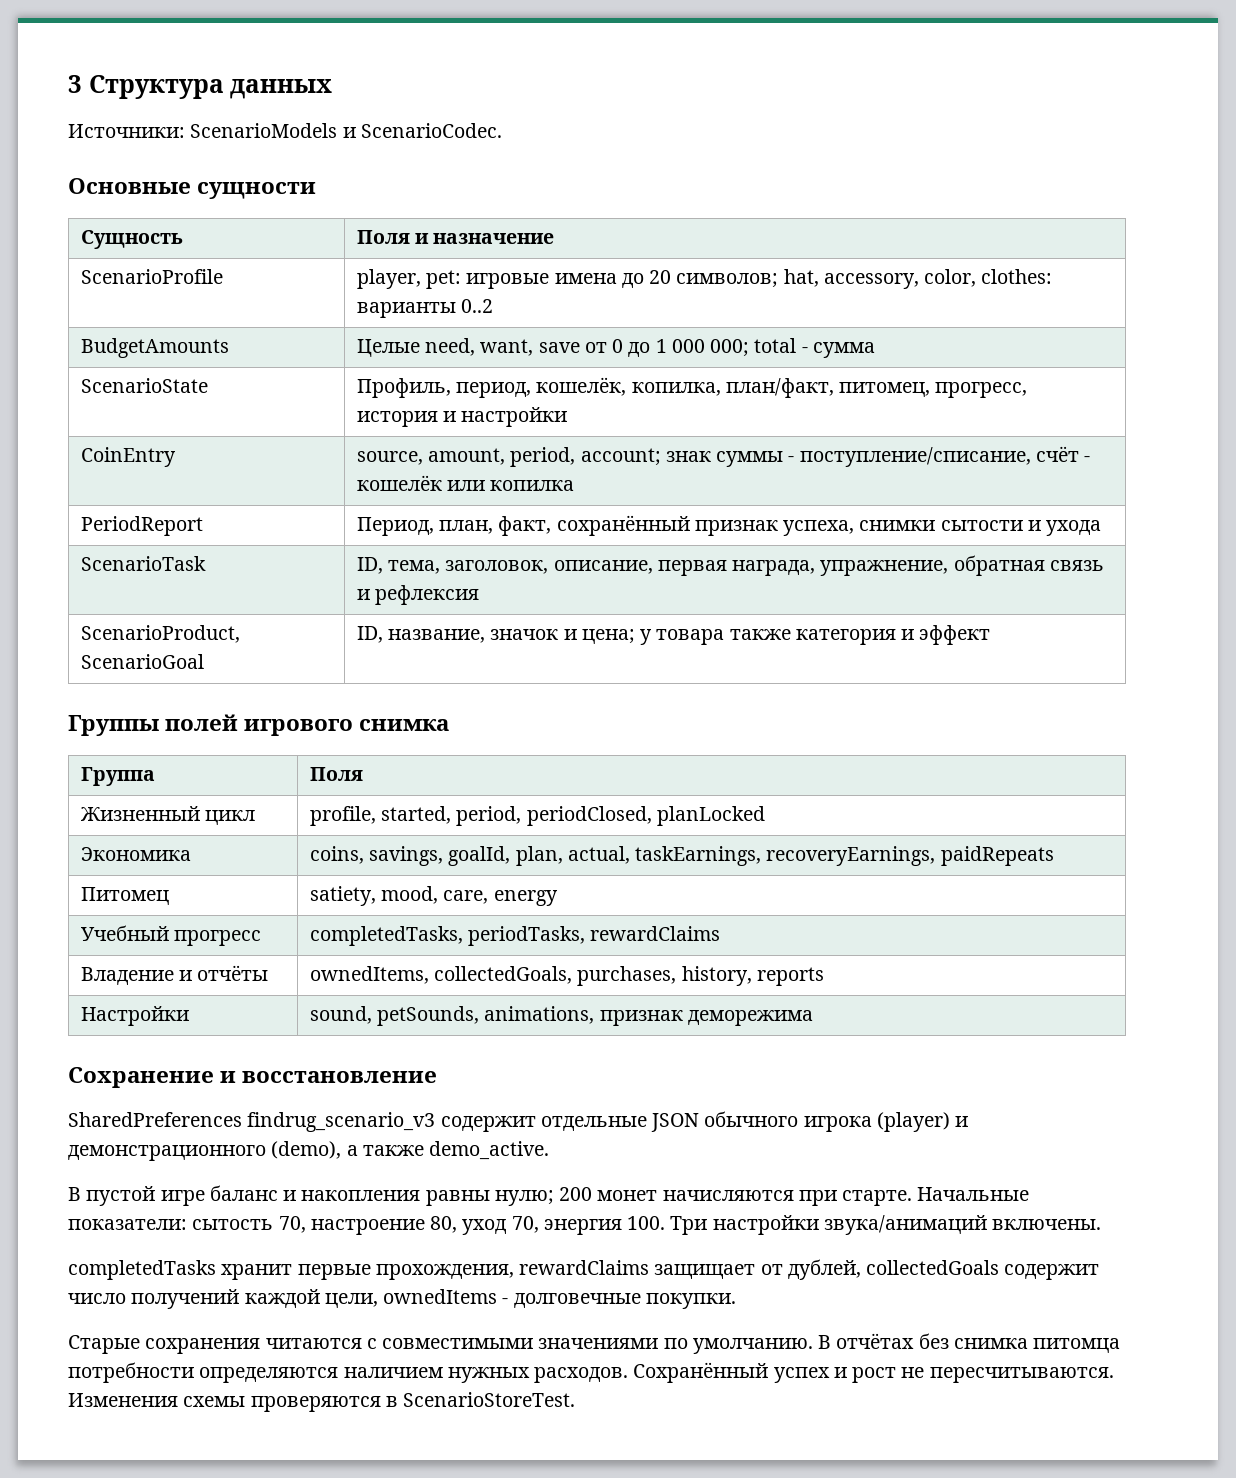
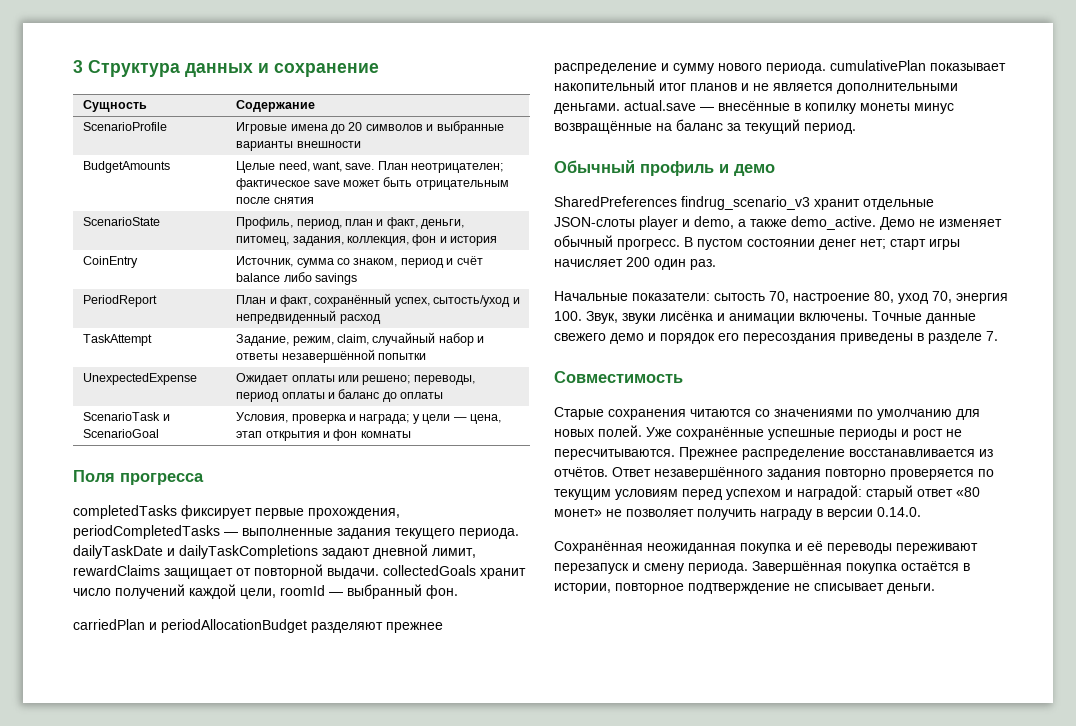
- 3 Структура данных
- Источники: ScenarioModels и ScenarioCodec.
- Основные сущности
- Сущность | Поля и назначение
- ScenarioProfile | player, pet: игровые имена до 20 символов; hat, accessory, color, clothes: варианты 0..2
- BudgetAmounts | Целые need, want, save от 0 до 1 000 000; total - сумма
- ScenarioState | Профиль, период, кошелёк, копилка, план/факт, питомец, прогресс, история и настройки
+ 3 Структура данных и сохранение
+ Сущность | Содержание
+ ScenarioProfile | Игровые имена до 20 символов и выбранные варианты внешности
+ BudgetAmounts | Целые need, want, save. План неотрицателен; фактическое save может быть отрицательным после снятия
+ ScenarioState | Профиль, период, план и факт, деньги, питомец, задания, коллекция, фон и история
- CoinEntry | source, amount, period, account; знак суммы - поступление/списание, счёт - кошелёк или копилка
- PeriodReport | Период, план, факт, сохранённый признак успеха, снимки сытости и ухода
- ScenarioTask | ID, тема, заголовок, описание, первая награда, упражнение, обратная связь и рефлексия
- ScenarioProduct, ScenarioGoal | ID, название, значок и цена; у товара также категория и эффект
- Группы полей игрового снимка
- Группа | Поля
- Жизненный цикл | profile, started, period, periodClosed, planLocked
- Экономика | coins, savings, goalId, plan, actual, taskEarnings, recoveryEarnings, paidRepeats
- Питомец | satiety, mood, care, energy
- Учебный прогресс | completedTasks, periodTasks, rewardClaims
- Владение и отчёты | ownedItems, collectedGoals, purchases, history, reports
- Настройки | sound, petSounds, animations, признак деморежима
- Сохранение и восстановление
- SharedPreferences findrug_scenario_v3 содержит отдельные JSON обычного игрока (player) и демонстрационного (demo), а также demo_active.
- В пустой игре баланс и накопления равны нулю; 200 монет начисляются при старте. Начальные показатели: сытость 70, настроение 80, уход 70, энергия 100. Три настройки звука/анимаций включены.
- completedTasks хранит первые прохождения, rewardClaims защищает от дублей, collectedGoals содержит число получений каждой цели, ownedItems - долговечные покупки.
- Старые сохранения читаются с совместимыми значениями по умолчанию. В отчётах без снимка питомца потребности определяются наличием нужных расходов. Сохранённый успех и рост не пересчитываются. Изменения схемы проверяются в ScenarioStoreTest.
+ CoinEntry | Источник, сумма со знаком, период и счёт balance либо savings
+ PeriodReport | План и факт, сохранённый успех, сытость/уход и непредвиденный расход
+ TaskAttempt | Задание, режим, claim, случайный набор и ответы незавершённой попытки
+ UnexpectedExpense | Ожидает оплаты или решено; переводы, период оплаты и баланс до оплаты
+ ScenarioTask и ScenarioGoal | Условия, проверка и награда; у цели — цена, этап открытия и фон комнаты
+ Поля прогресса
+ completedTasks фиксирует первые прохождения, periodCompletedTasks — выполненные задания текущего периода. dailyTaskDate и dailyTaskCompletions задают дневной лимит, rewardClaims защищает от повторной выдачи. collectedGoals хранит число получений каждой цели, roomId — выбранный фон.
+ carriedPlan и periodAllocationBudget разделяют прежнее распределение и сумму нового периода. cumulativePlan показывает накопительный итог планов и не является дополнительными деньгами. actual.save — внесённые в копилку монеты минус возвращённые на баланс за текущий период.
+ Обычный профиль и демо
+ SharedPreferences findrug_scenario_v3 хранит отдельные JSON-слоты player и demo, а также demo_active. Демо не изменяет обычный прогресс. В пустом состоянии денег нет; старт игры начисляет 200 один раз.
+ Начальные показатели: сытость 70, настроение 80, уход 70, энергия 100. Звук, звуки лисёнка и анимации включены. Точные данные свежего демо и порядок его пересоздания приведены в разделе 7.
+ Совместимость
+ Старые сохранения читаются со значениями по умолчанию для новых полей. Уже сохранённые успешные периоды и рост не пересчитываются. Прежнее распределение восстанавливается из отчётов. Ответ незавершённого задания повторно проверяется по текущим условиям перед успехом и наградой: старый ответ «80 монет» не позволяет получить награду в версии 0.14.0.
+ Сохранённая неожиданная покупка и её переводы переживают перезапуск и смену периода. Завершённая покупка остаётся в истории, повторное подтверждение не списывает деньги.

